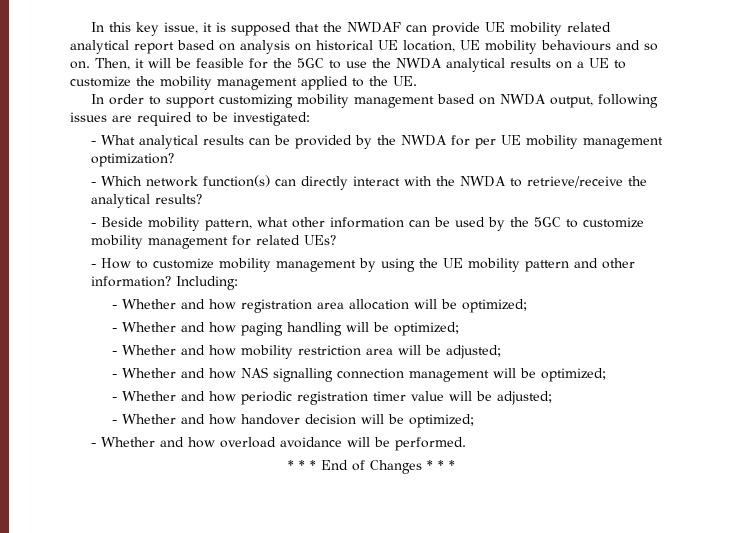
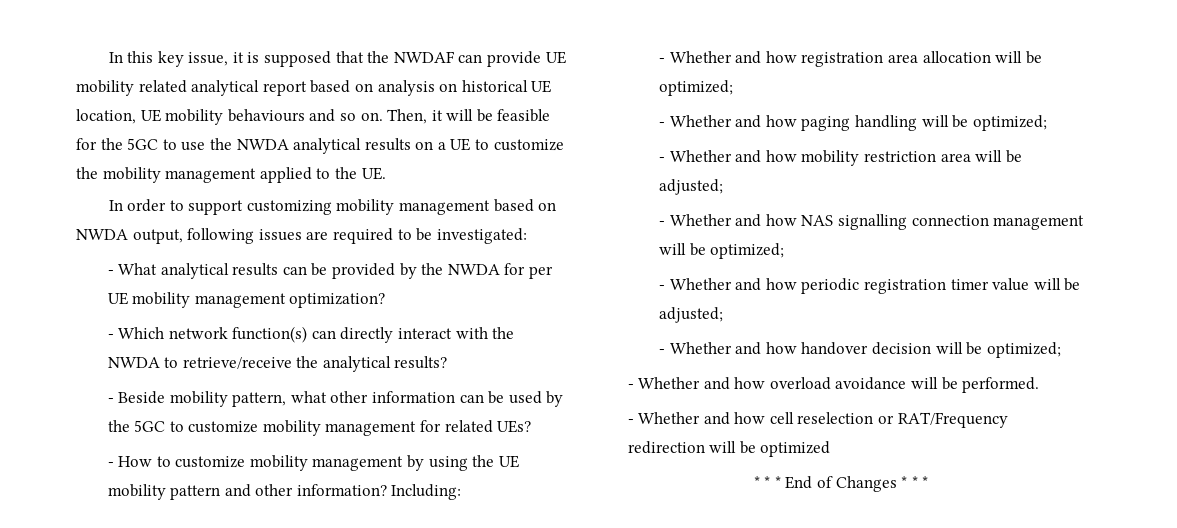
+ - Whether and how cell reselection or RAT/Frequency redirection will be optimized

